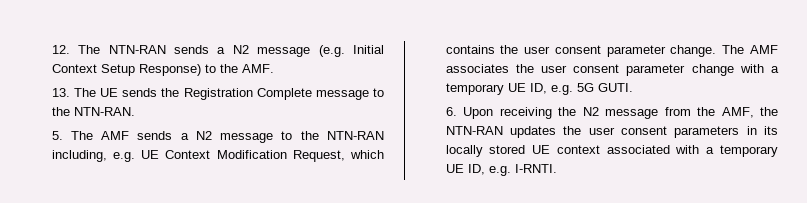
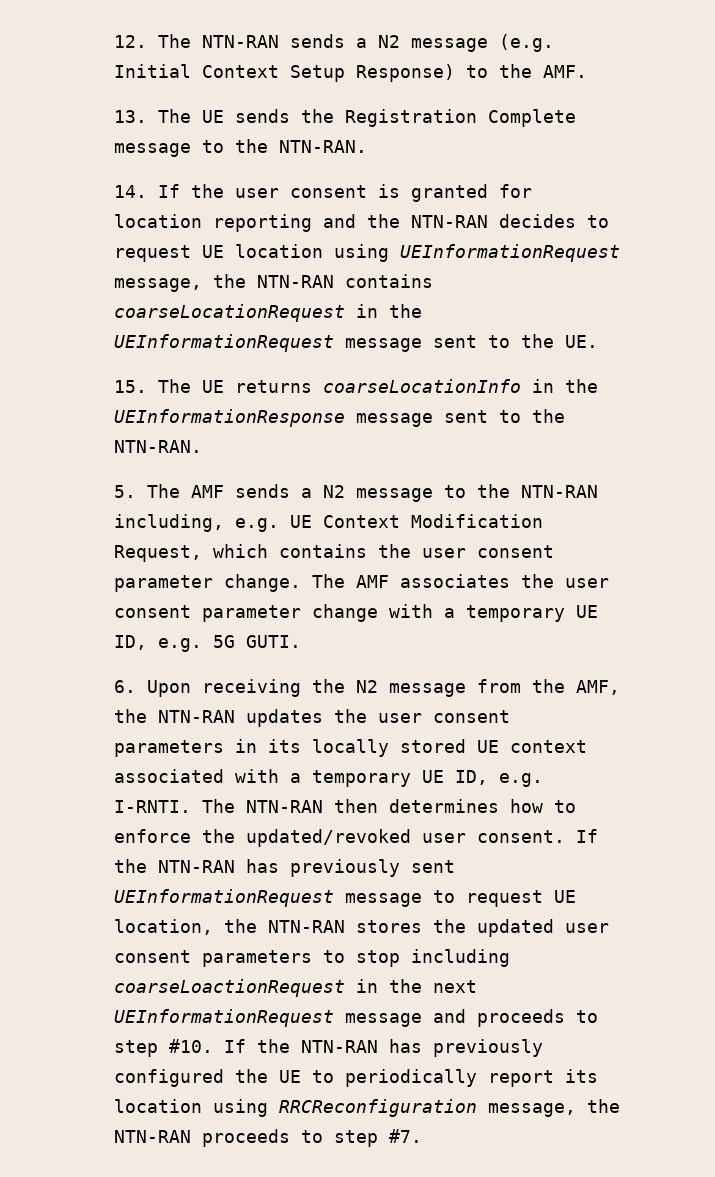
+ 14. If the user consent is granted for location reporting and the NTN-RAN decides to request UE location using UEInformationRequest message, the NTN-RAN contains coarseLocationRequest in the UEInformationRequest message sent to the UE.
+ 15. The UE returns coarseLocationInfo in the UEInformationResponse message sent to the NTN-RAN.
+ The NTN-RAN then determines how to enforce the updated/revoked user consent. If the NTN-RAN has previously sent UEInformationRequest message to request UE location, the NTN-RAN stores the updated user consent parameters to stop including coarseLoactionRequest in the next UEInformationRequest message and proceeds to step #10. If the NTN-RAN has previously configured the UE to periodically report its location using RRCReconfiguration message, the NTN-RAN proceeds to step #7.

